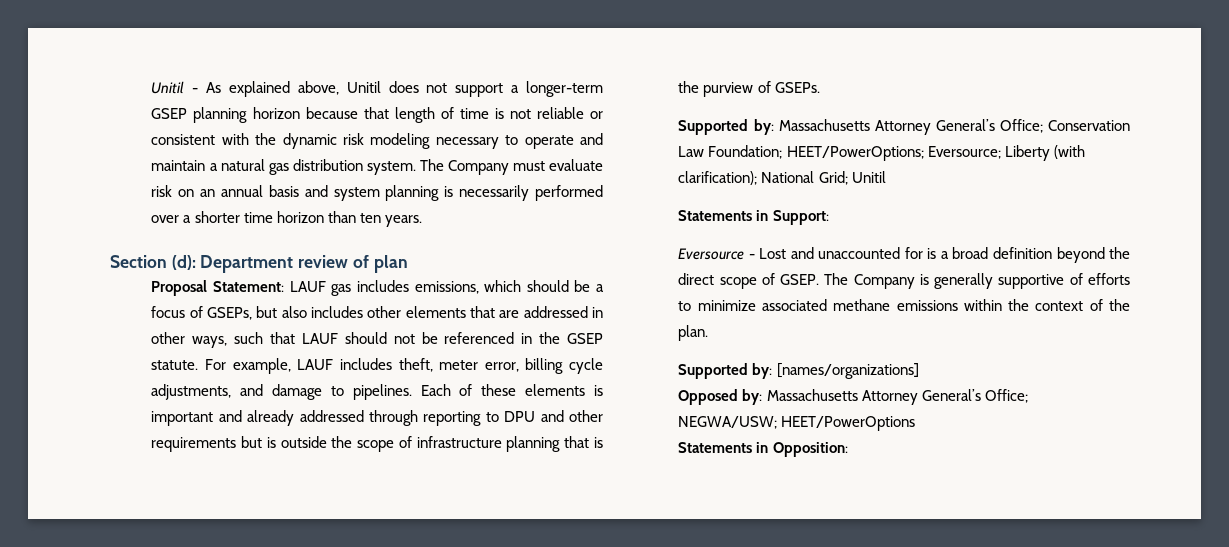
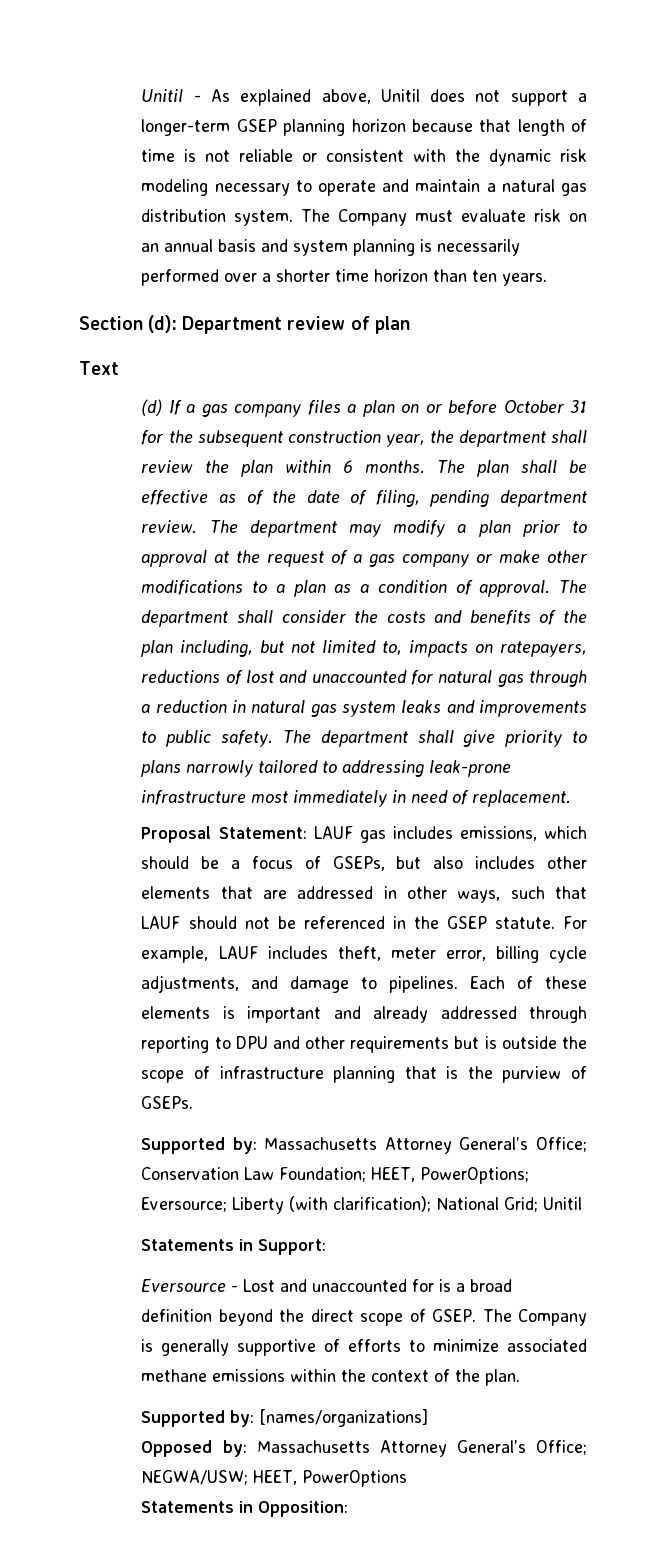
+ Text
+ (d) If a gas company files a plan on or before October 31 for the subsequent construction year, the department shall review the plan within 6 months. The plan shall be effective as of the date of filing, pending department review. The department may modify a plan prior to approval at the request of a gas company or make other modifications to a plan as a condition of approval. The department shall consider the costs and benefits of the plan including, but not limited to, impacts on ratepayers, reductions of lost and unaccounted for natural gas through a reduction in natural gas system leaks and improvements to public safety. The department shall give priority to plans narrowly tailored to addressing leak-prone infrastructure most immediately in need of replacement.
- Supported by: Massachusetts Attorney General’s Office; Conservation Law Foundation; HEET/PowerOptions; Eversource; Liberty (with clarification); National Grid; Unitil
+ Supported by: Massachusetts Attorney General’s Office; Conservation Law Foundation; HEET, PowerOptions; Eversource; Liberty (with clarification); National Grid; Unitil
- Opposed by: Massachusetts Attorney General’s Office; NEGWA/USW; HEET/PowerOptions
+ Opposed by: Massachusetts Attorney General’s Office; NEGWA/USW; HEET, PowerOptions

